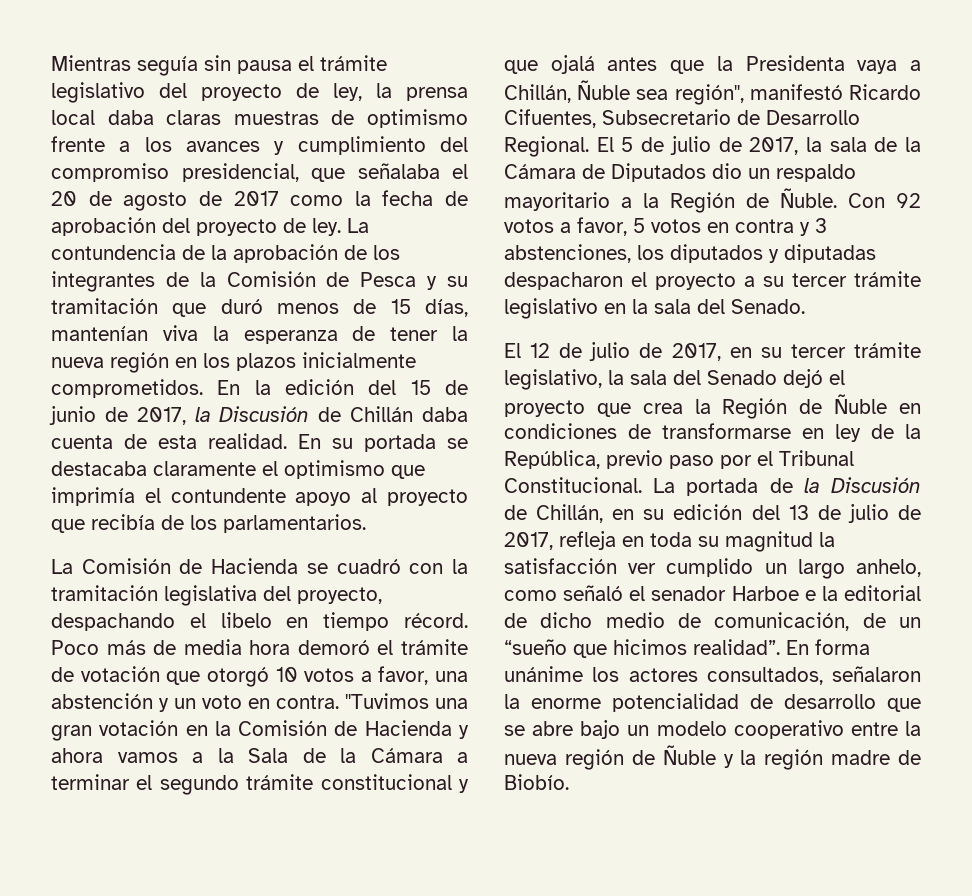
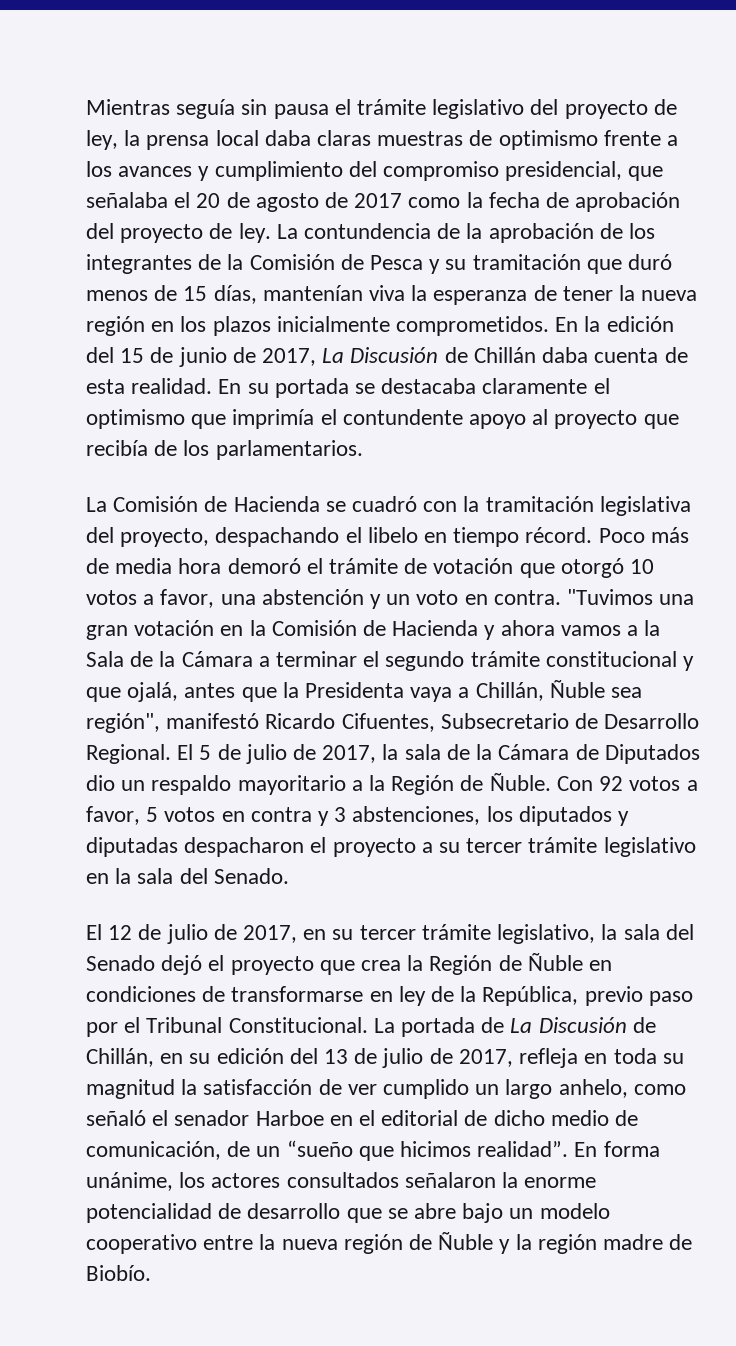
- En la edición del 15 de junio de 2017, la Discusión de Chillán daba cuenta de esta realidad.
+ En la edición del 15 de junio de 2017, La Discusión de Chillán daba cuenta de esta realidad.
- "Tuvimos una gran votación en la Comisión de Hacienda y ahora vamos a la Sala de la Cámara a terminar el segundo trámite constitucional y que ojalá antes que la Presidenta vaya a Chillán, Ñuble sea región", manifestó Ricardo Cifuentes, Subsecretario de Desarrollo Regional.
+ "Tuvimos una gran votación en la Comisión de Hacienda y ahora vamos a la Sala de la Cámara a terminar el segundo trámite constitucional y que ojalá, antes que la Presidenta vaya a Chillán, Ñuble sea región", manifestó Ricardo Cifuentes, Subsecretario de Desarrollo Regional.
- La portada de la Discusión de Chillán, en su edición del 13 de julio de 2017, refleja en toda su magnitud la satisfacción ver cumplido un largo anhelo, como señaló el senador Harboe e la editorial de dicho medio de comunicación, de un “sueño que hicimos realidad”.
+ La portada de La Discusión de Chillán, en su edición del 13 de julio de 2017, refleja en toda su magnitud la satisfacción de ver cumplido un largo anhelo, como señaló el senador Harboe en el editorial de dicho medio de comunicación, de un “sueño que hicimos realidad”.
- En forma unánime los actores consultados, señalaron la enorme potencialidad de desarrollo que se abre bajo un modelo cooperativo entre la nueva región de Ñuble y la región madre de Biobío.
+ En forma unánime, los actores consultados señalaron la enorme potencialidad de desarrollo que se abre bajo un modelo cooperativo entre la nueva región de Ñuble y la región madre de Biobío.

